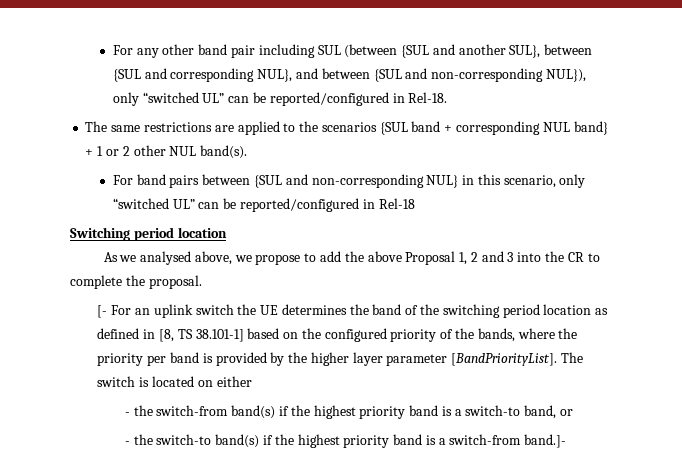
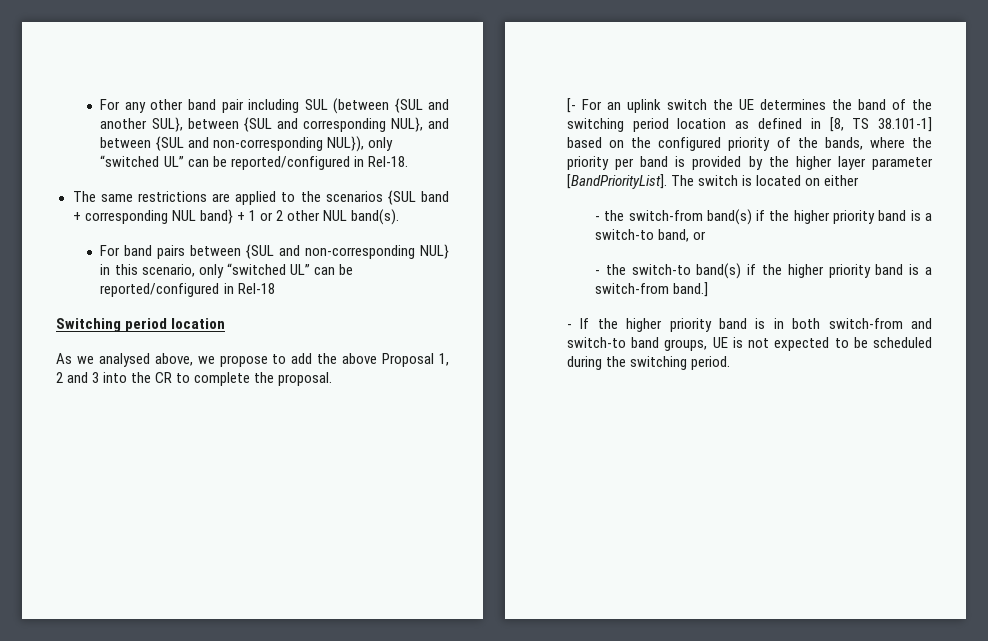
- - the switch-from band(s) if the highest priority band is a switch-to band, or
+ - the switch-from band(s) if the higher priority band is a switch-to band, or
- - the switch-to band(s) if the highest priority band is a switch-from band.]-
+ - the switch-to band(s) if the higher priority band is a switch-from band.]
+ - If the higher priority band is in both switch-from and switch-to band groups, UE is not expected to be scheduled during the switching period.

